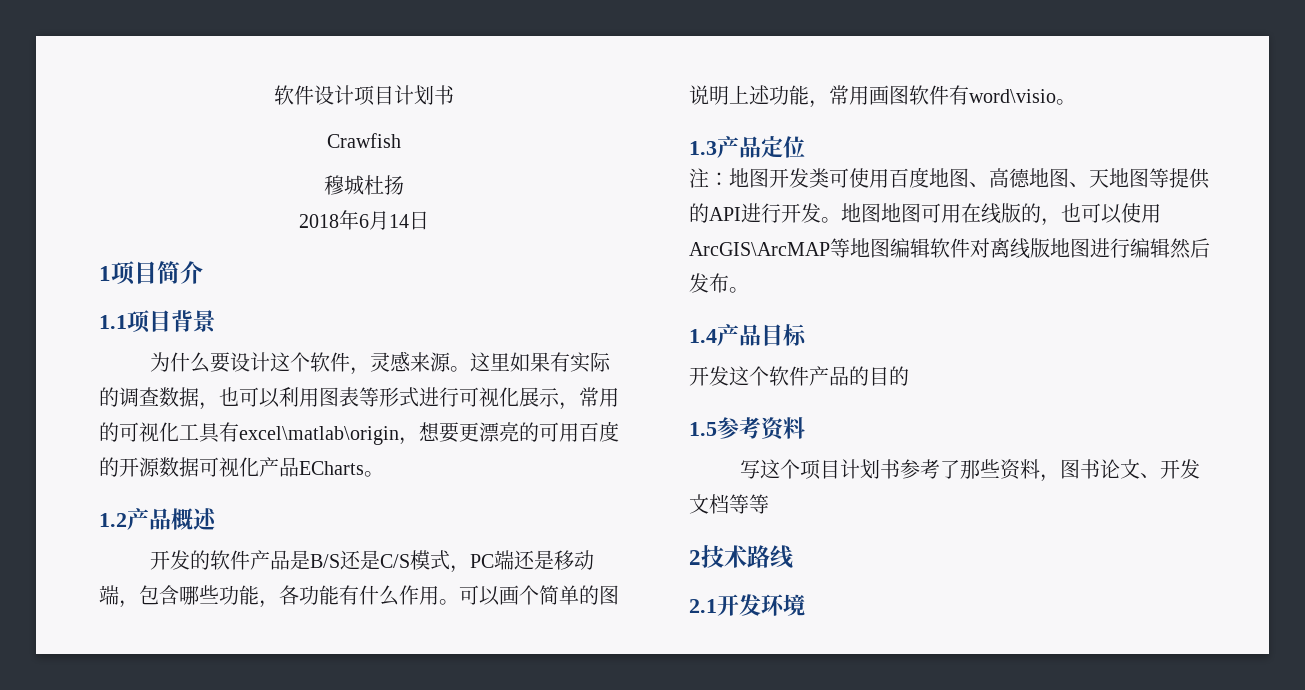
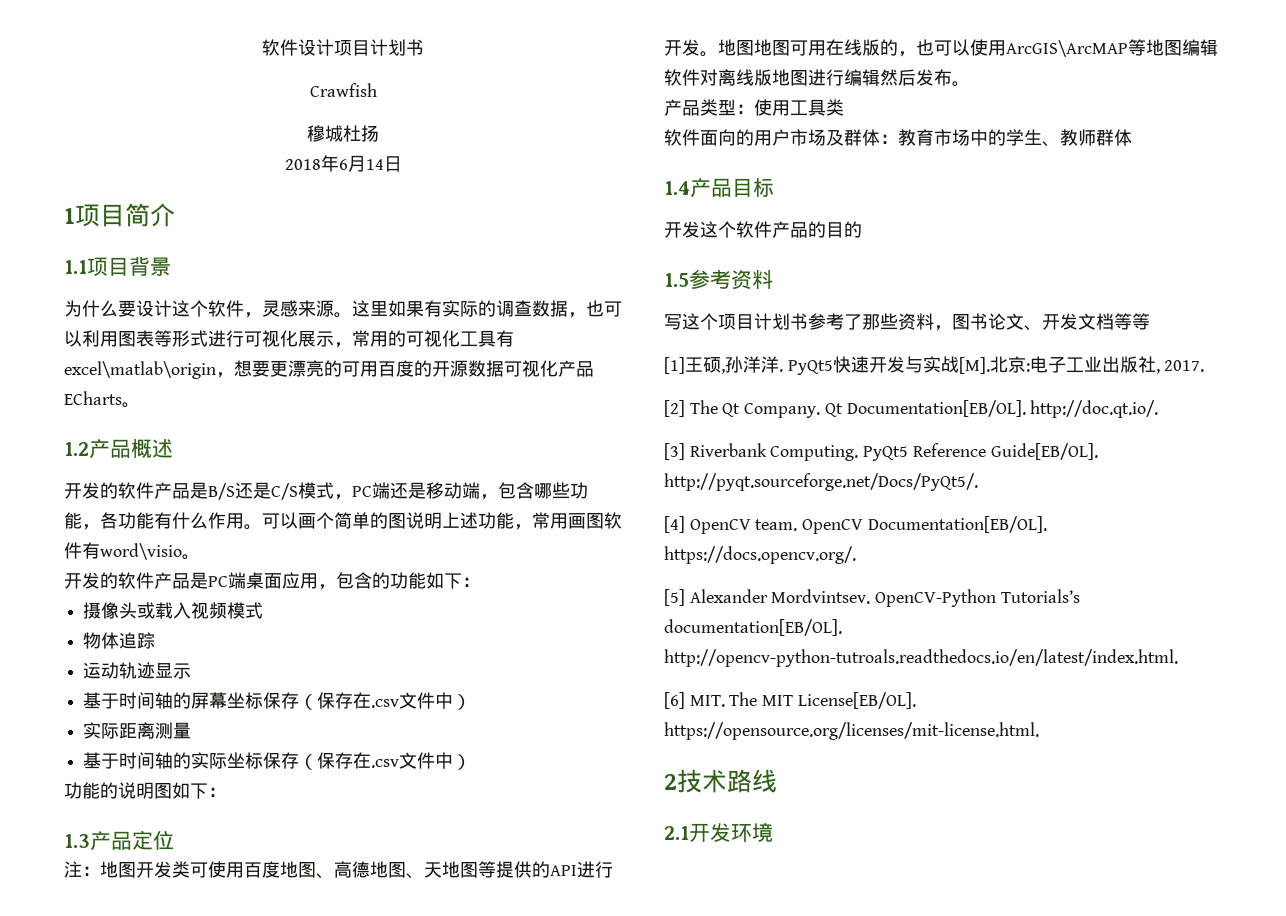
+ 开发的软件产品是PC端桌面应用，包含的功能如下：
+ 摄像头或载入视频模式
+ 物体追踪
+ 运动轨迹显示
+ 基于时间轴的屏幕坐标保存（保存在.csv文件中）
+ 实际距离测量
+ 基于时间轴的实际坐标保存（保存在.csv文件中）
+ 功能的说明图如下：
+ 产品类型：使用工具类
+ 软件面向的用户市场及群体：教育市场中的学生、教师群体
+ [1]王硕,孙洋洋. PyQt5快速开发与实战[M].北京:电子工业出版社, 2017.
+ [2] The Qt Company. Qt Documentation[EB/OL]. http://doc.qt.io/.
+ [3] Riverbank Computing. PyQt5 Reference Guide[EB/OL]. http://pyqt.sourceforge.net/Docs/PyQt5/.
+ [4] OpenCV team. OpenCV Documentation[EB/OL]. https://docs.opencv.org/.
+ [5] Alexander Mordvintsev. OpenCV-Python Tutorials’s documentation[EB/OL]. http://opencv-python-tutroals.readthedocs.io/en/latest/index.html.
+ [6] MIT. The MIT License[EB/OL]. https://opensource.org/licenses/mit-license.html.

